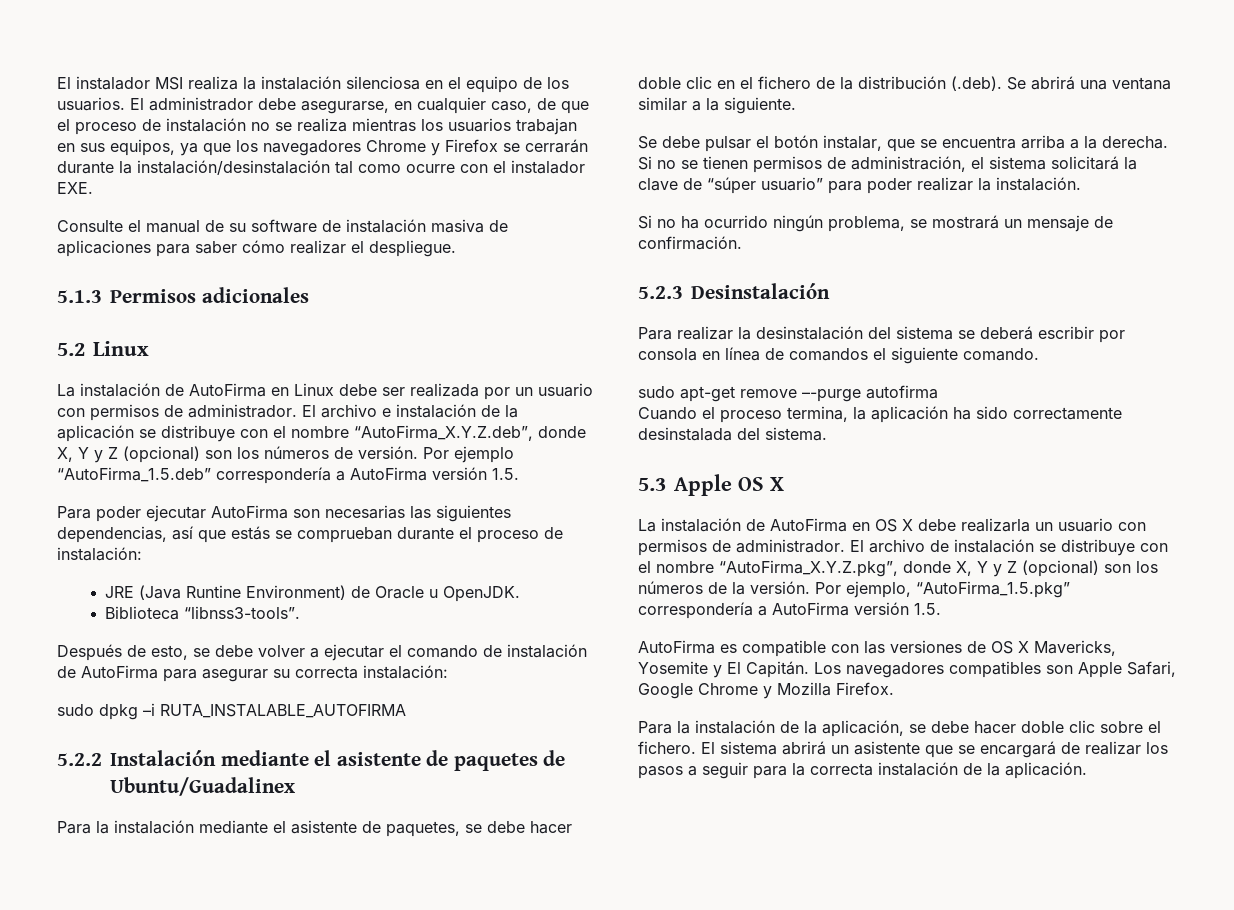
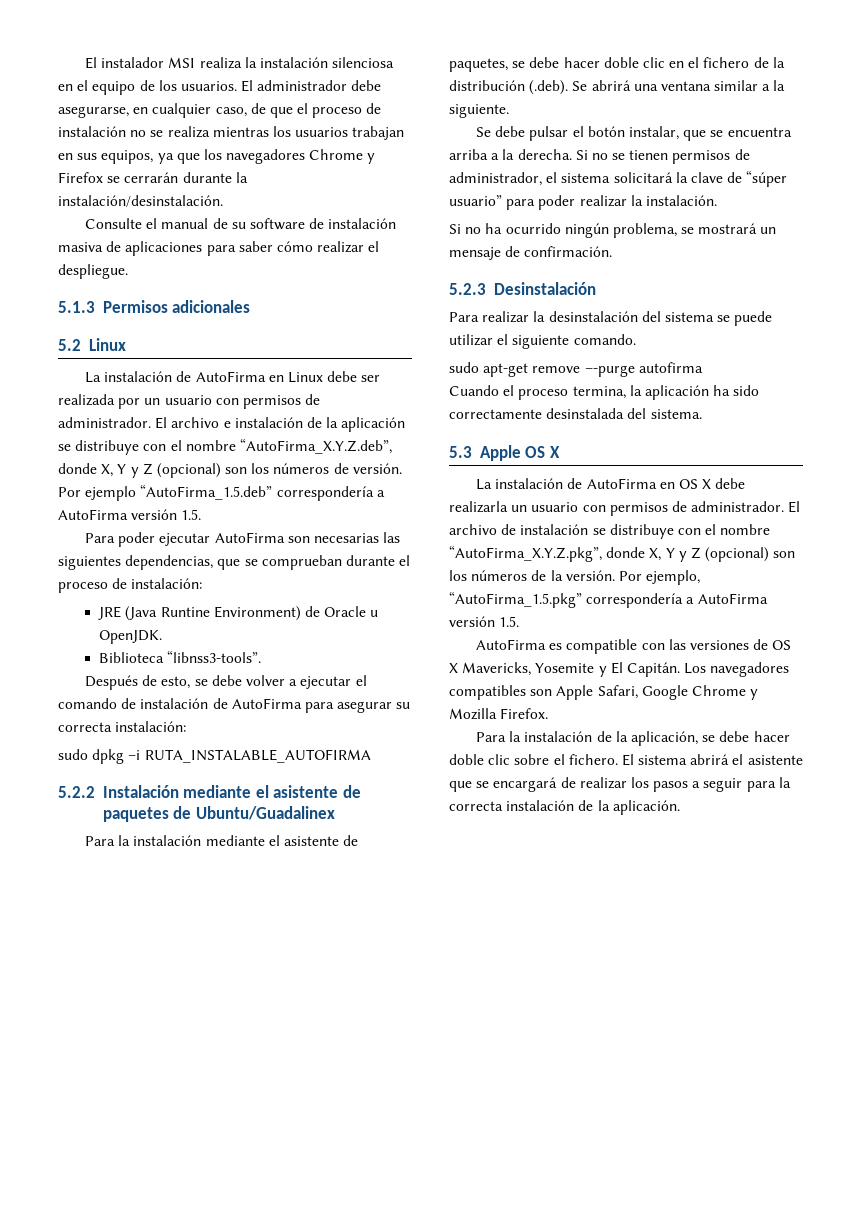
- El administrador debe asegurarse, en cualquier caso, de que el proceso de instalación no se realiza mientras los usuarios trabajan en sus equipos, ya que los navegadores Chrome y Firefox se cerrarán durante la instalación/desinstalación tal como ocurre con el instalador EXE.
+ El administrador debe asegurarse, en cualquier caso, de que el proceso de instalación no se realiza mientras los usuarios trabajan en sus equipos, ya que los navegadores Chrome y Firefox se cerrarán durante la instalación/desinstalación.
- Para poder ejecutar AutoFirma son necesarias las siguientes dependencias, así que estás se comprueban durante el proceso de instalación:
+ Para poder ejecutar AutoFirma son necesarias las siguientes dependencias, que se comprueban durante el proceso de instalación:
- Si no se tienen permisos de administración, el sistema solicitará la clave de “súper usuario” para poder realizar la instalación.
+ Si no se tienen permisos de administrador, el sistema solicitará la clave de “súper usuario” para poder realizar la instalación.
- Para realizar la desinstalación del sistema se deberá escribir por consola en línea de comandos el siguiente comando.
+ Para realizar la desinstalación del sistema se puede utilizar el siguiente comando.
- El sistema abrirá un asistente que se encargará de realizar los pasos a seguir para la correcta instalación de la aplicación.
+ El sistema abrirá el asistente que se encargará de realizar los pasos a seguir para la correcta instalación de la aplicación.

